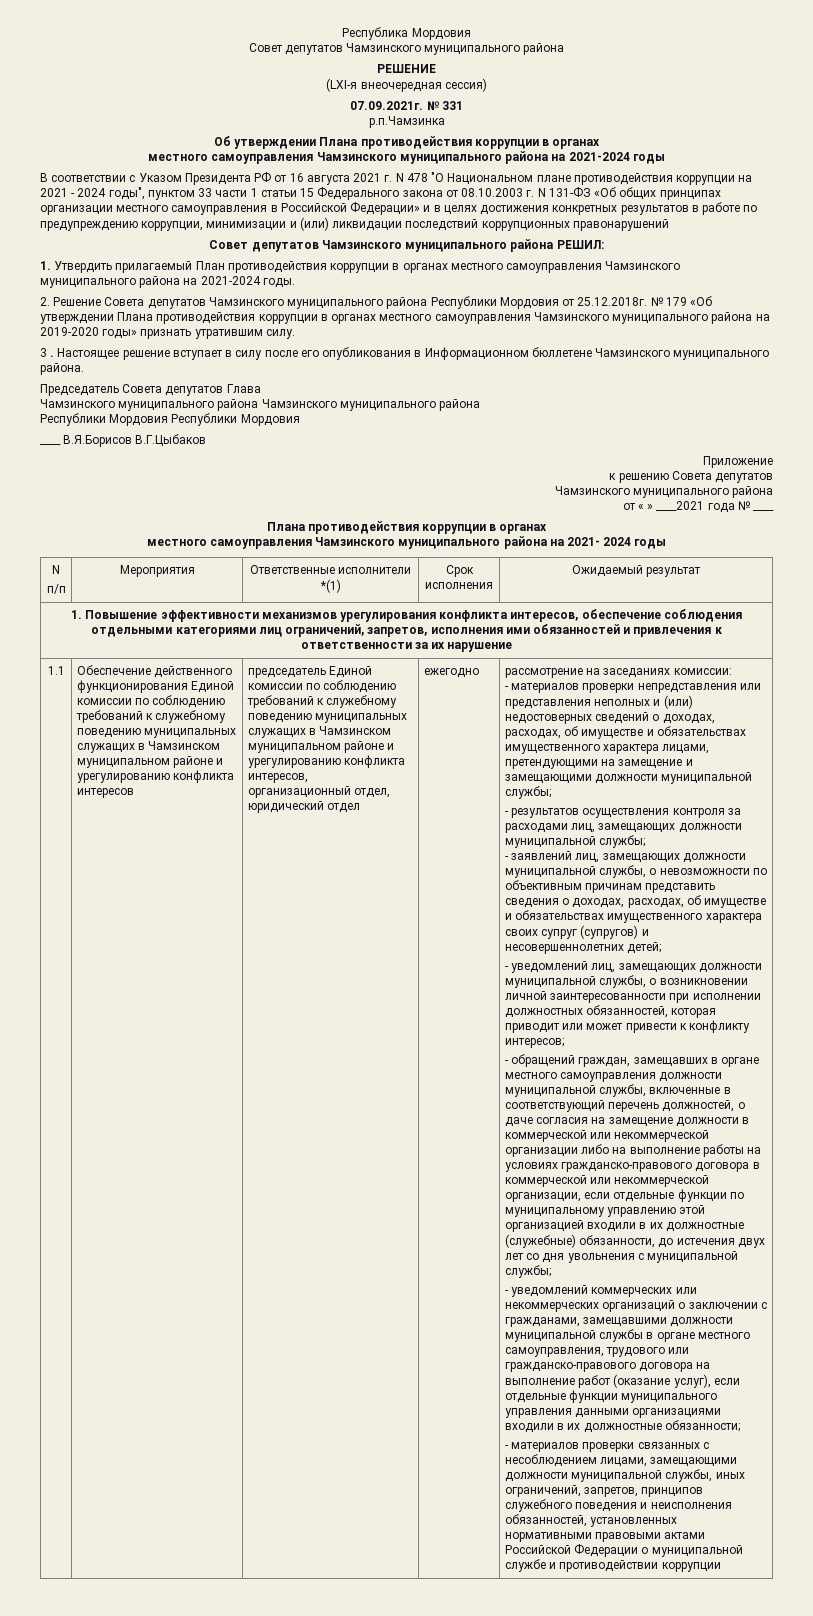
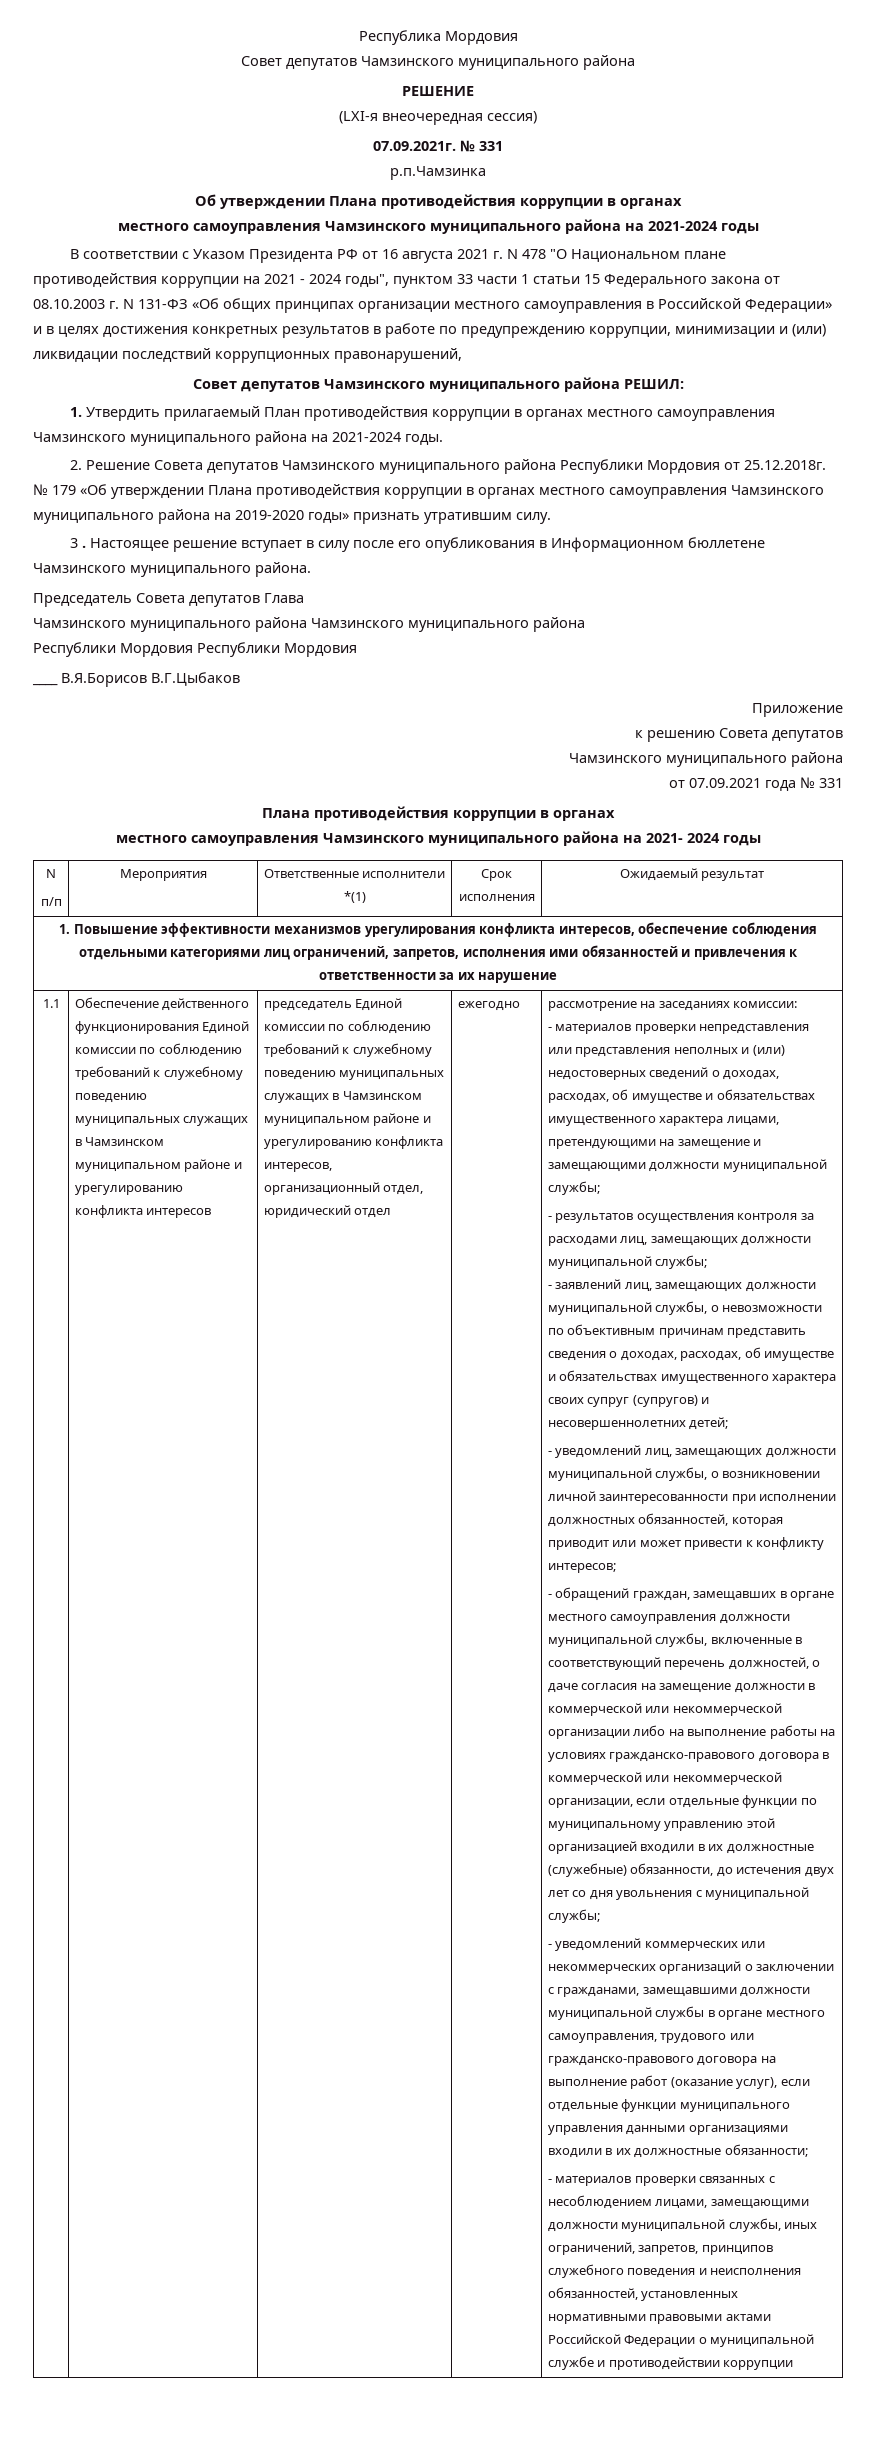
- В соответствии с Указом Президента РФ от 16 августа 2021 г. N 478 "О Национальном плане противодействия коррупции на 2021 - 2024 годы", пунктом 33 части 1 статьи 15 Федерального закона от 08.10.2003 г. N 131-ФЗ «Об общих принципах организации местного самоуправления в Российской Федерации» и в целях достижения конкретных результатов в работе по предупреждению коррупции, минимизации и (или) ликвидации последствий коррупционных правонарушений
+ В соответствии с Указом Президента РФ от 16 августа 2021 г. N 478 "О Национальном плане противодействия коррупции на 2021 - 2024 годы", пунктом 33 части 1 статьи 15 Федерального закона от 08.10.2003 г. N 131-ФЗ «Об общих принципах организации местного самоуправления в Российской Федерации» и в целях достижения конкретных результатов в работе по предупреждению коррупции, минимизации и (или) ликвидации последствий коррупционных правонарушений,
- от « » ____2021 года № ____
+ от 07.09.2021 года № 331

